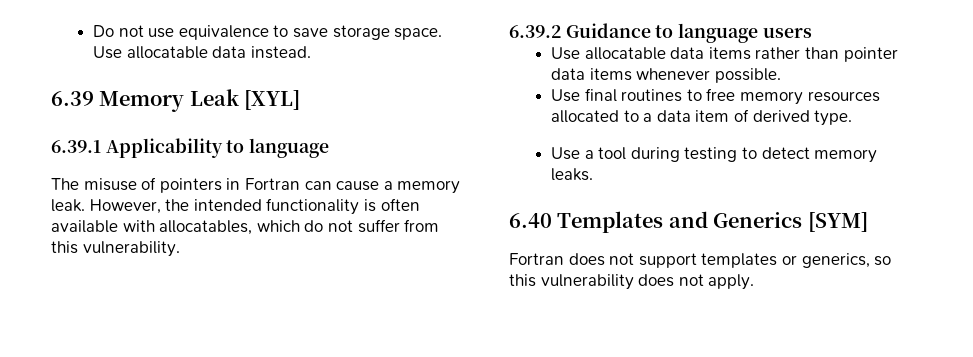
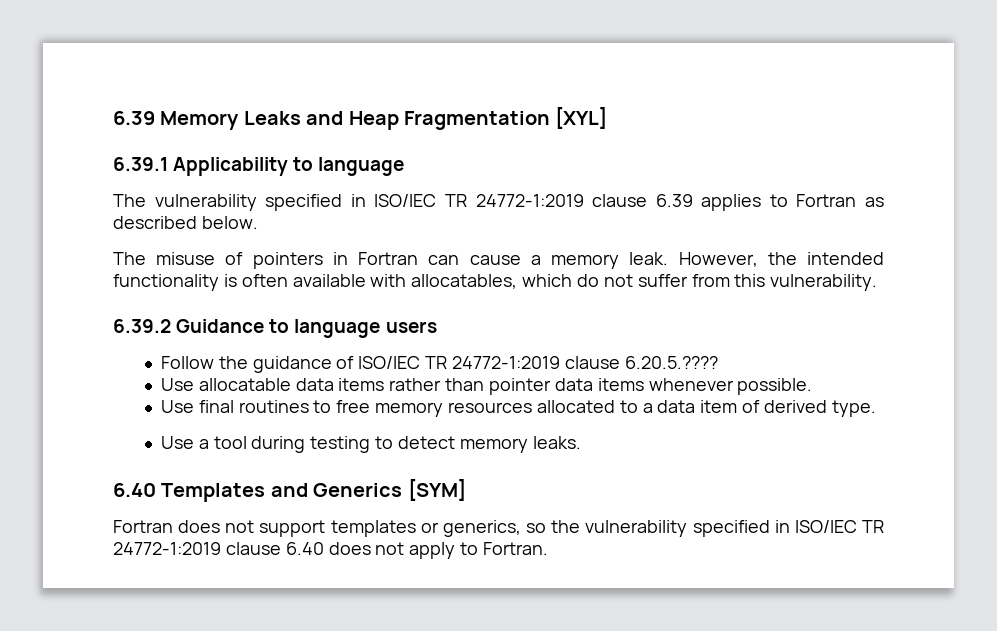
- Do not use equivalence to save storage space. Use allocatable data instead.
- 6.39 Memory Leak [XYL]
+ 6.39 Memory Leaks and Heap Fragmentation [XYL]
+ The vulnerability specified in ISO/IEC TR 24772-1:2019 clause 6.39 applies to Fortran as described below.
+ Follow the guidance of ISO/IEC TR 24772-1:2019 clause 6.20.5.????
- Fortran does not support templates or generics, so this vulnerability does not apply.
+ Fortran does not support templates or generics, so the vulnerability specified in ISO/IEC TR 24772-1:2019 clause 6.40 does not apply to Fortran.

